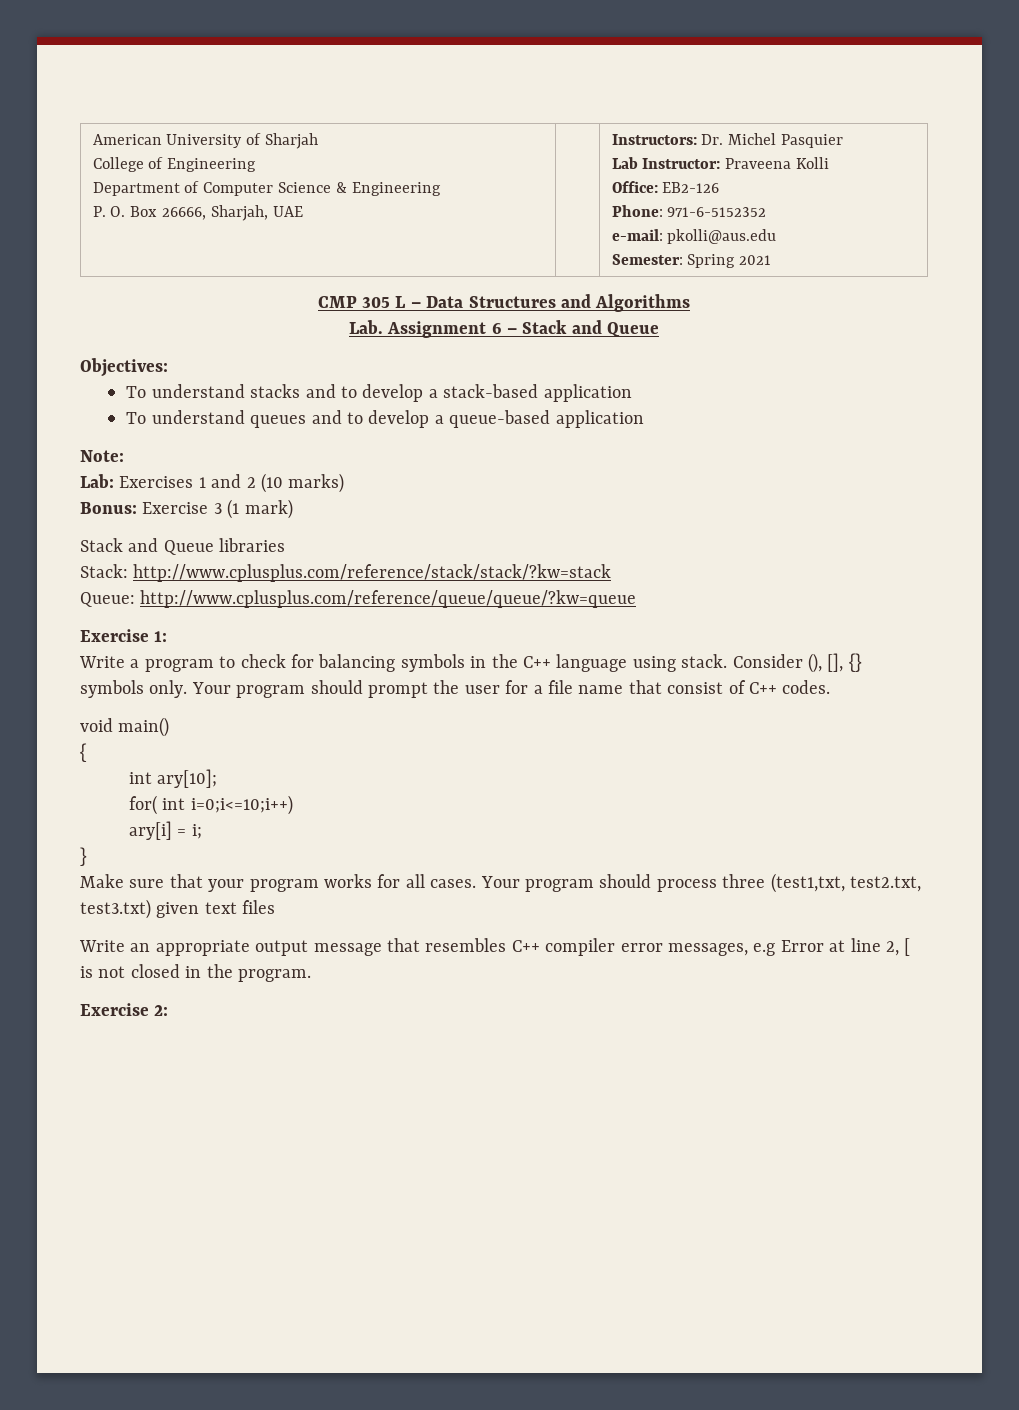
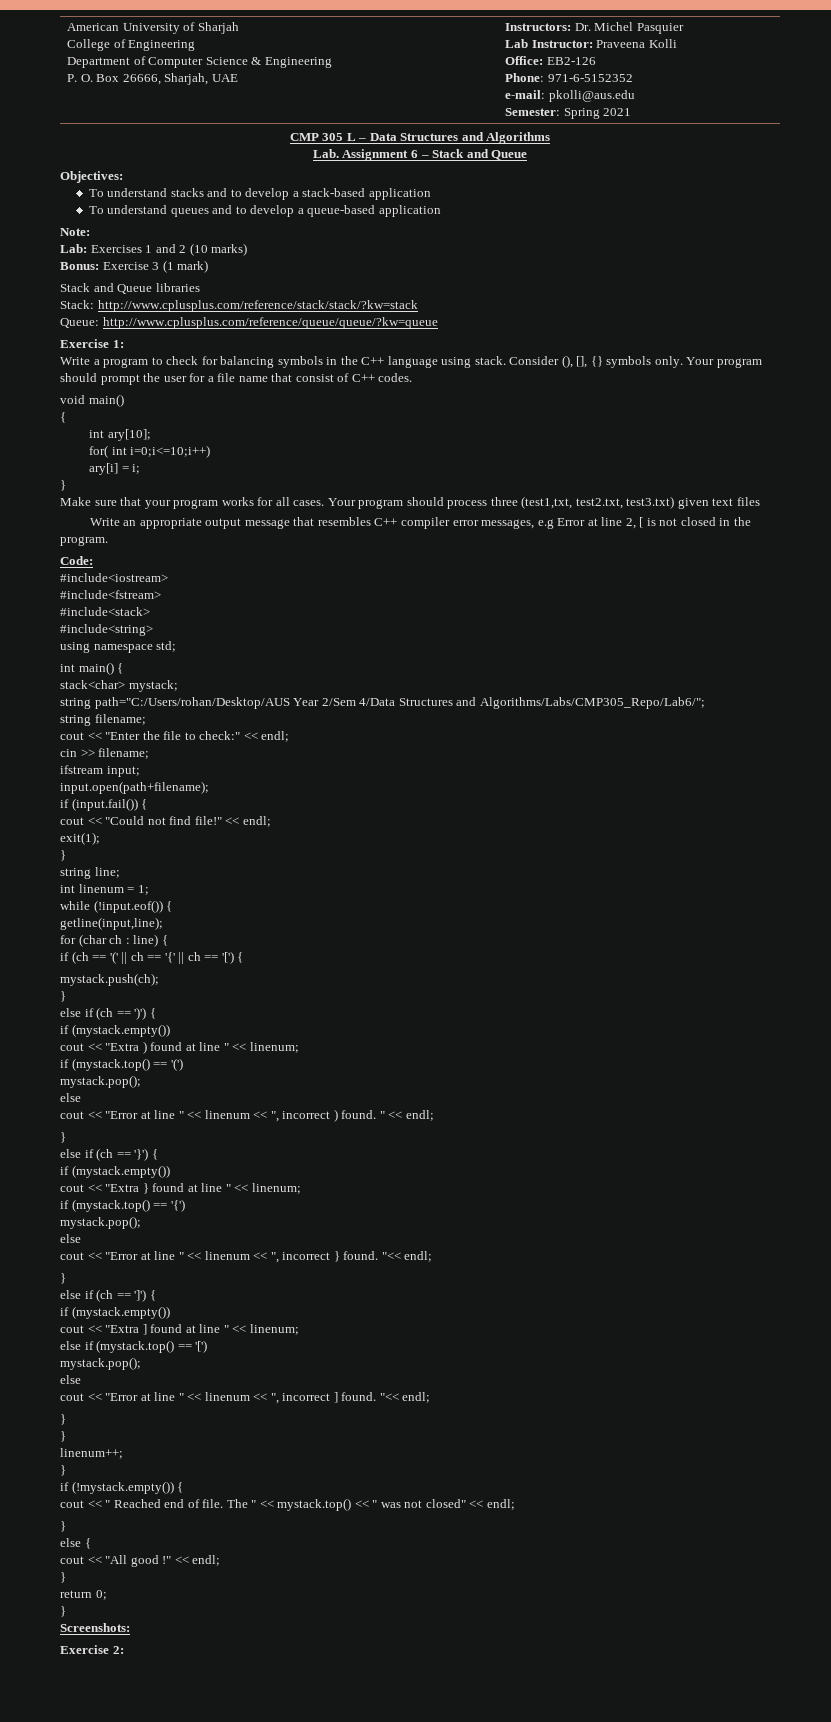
+ Code:
+ #include<iostream>
+ #include<fstream>
+ #include<stack>
+ #include<string>
+ using namespace std;
+ int main() {
+ stack<char> mystack;
+ string path="C:/Users/rohan/Desktop/AUS Year 2/Sem 4/Data Structures and Algorithms/Labs/CMP305_Repo/Lab6/";
+ string filename;
+ cout << "Enter the file to check:" << endl;
+ cin >> filename;
+ ifstream input;
+ input.open(path+filename);
+ if (input.fail()) {
+ cout << "Could not find file!" << endl;
+ exit(1);
+ }
+ string line;
+ int linenum = 1;
+ while (!input.eof()) {
+ getline(input,line);
+ for (char ch : line) {
+ if (ch == '(' || ch == '{' || ch == '[') {
+ mystack.push(ch);
+ }
+ else if (ch == ')') {
+ if (mystack.empty())
+ cout << "Extra ) found at line " << linenum;
+ if (mystack.top() == '(')
+ mystack.pop();
+ else
+ cout << "Error at line " << linenum << ", incorrect ) found. " << endl;
+ }
+ else if (ch == '}') {
+ if (mystack.empty())
+ cout << "Extra } found at line " << linenum;
+ if (mystack.top() == '{')
+ mystack.pop();
+ else
+ cout << "Error at line " << linenum << ", incorrect } found. "<< endl;
+ }
+ else if (ch == ']') {
+ if (mystack.empty())
+ cout << "Extra ] found at line " << linenum;
+ else if (mystack.top() == '[')
+ mystack.pop();
+ else
+ cout << "Error at line " << linenum << ", incorrect ] found. "<< endl;
+ }
+ }
+ linenum++;
+ }
+ if (!mystack.empty()) {
+ cout << " Reached end of file. The " << mystack.top() << " was not closed" << endl;
+ }
+ else {
+ cout << "All good !" << endl;
+ }
+ return 0;
+ }
+ Screenshots:

